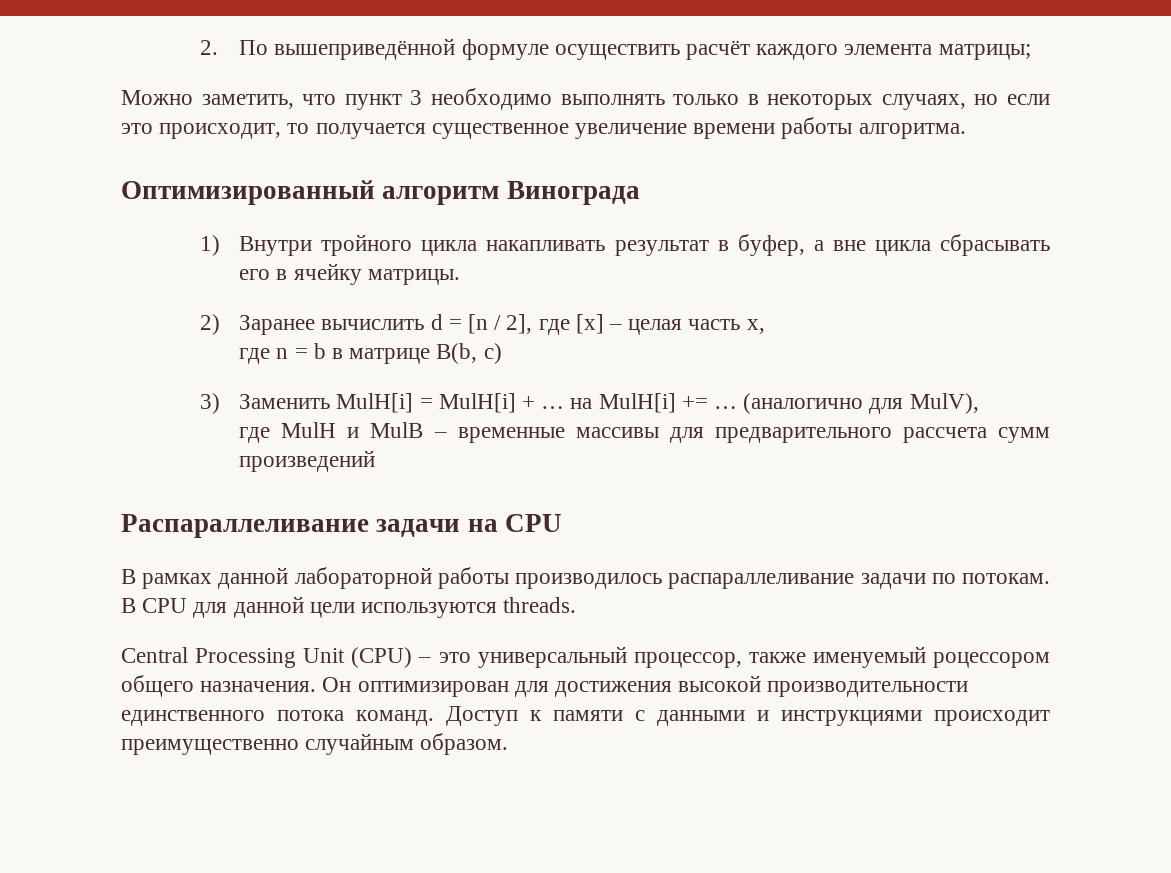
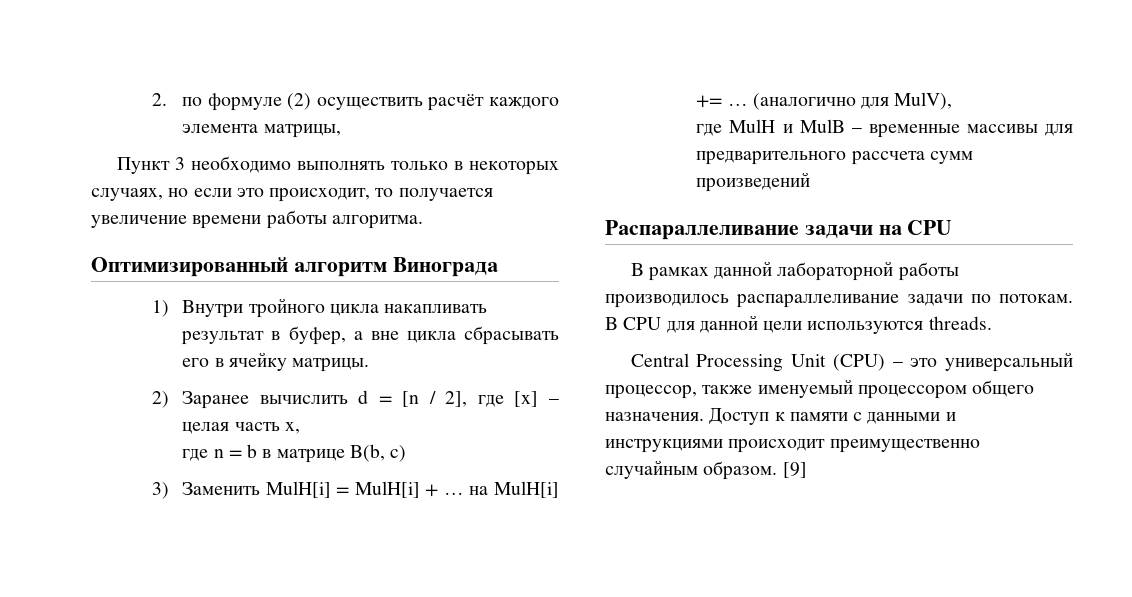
- 2. По вышеприведённой формуле осуществить расчёт каждого элемента матрицы;
- Можно заметить, что пункт 3 необходимо выполнять только в некоторых случаях, но если это происходит, то получается существенное увеличение времени работы алгоритма.
+ 2. по формуле (2) осуществить расчёт каждого элемента матрицы,
+ Пункт 3 необходимо выполнять только в некоторых случаях, но если это происходит, то получается увеличение времени работы алгоритма.
- Central Processing Unit (CPU) – это универсальный процессор, также именуемый роцессором общего назначения.
+ Central Processing Unit (CPU) – это универсальный процессор, также именуемый процессором общего назначения.
- Он оптимизирован для достижения высокой производительности единственного потока команд.
+ [9]

